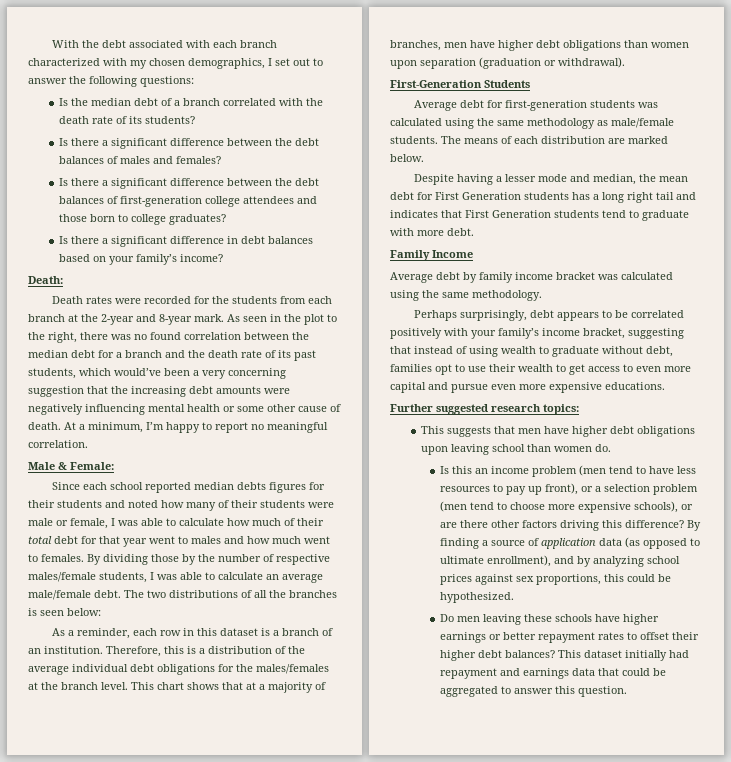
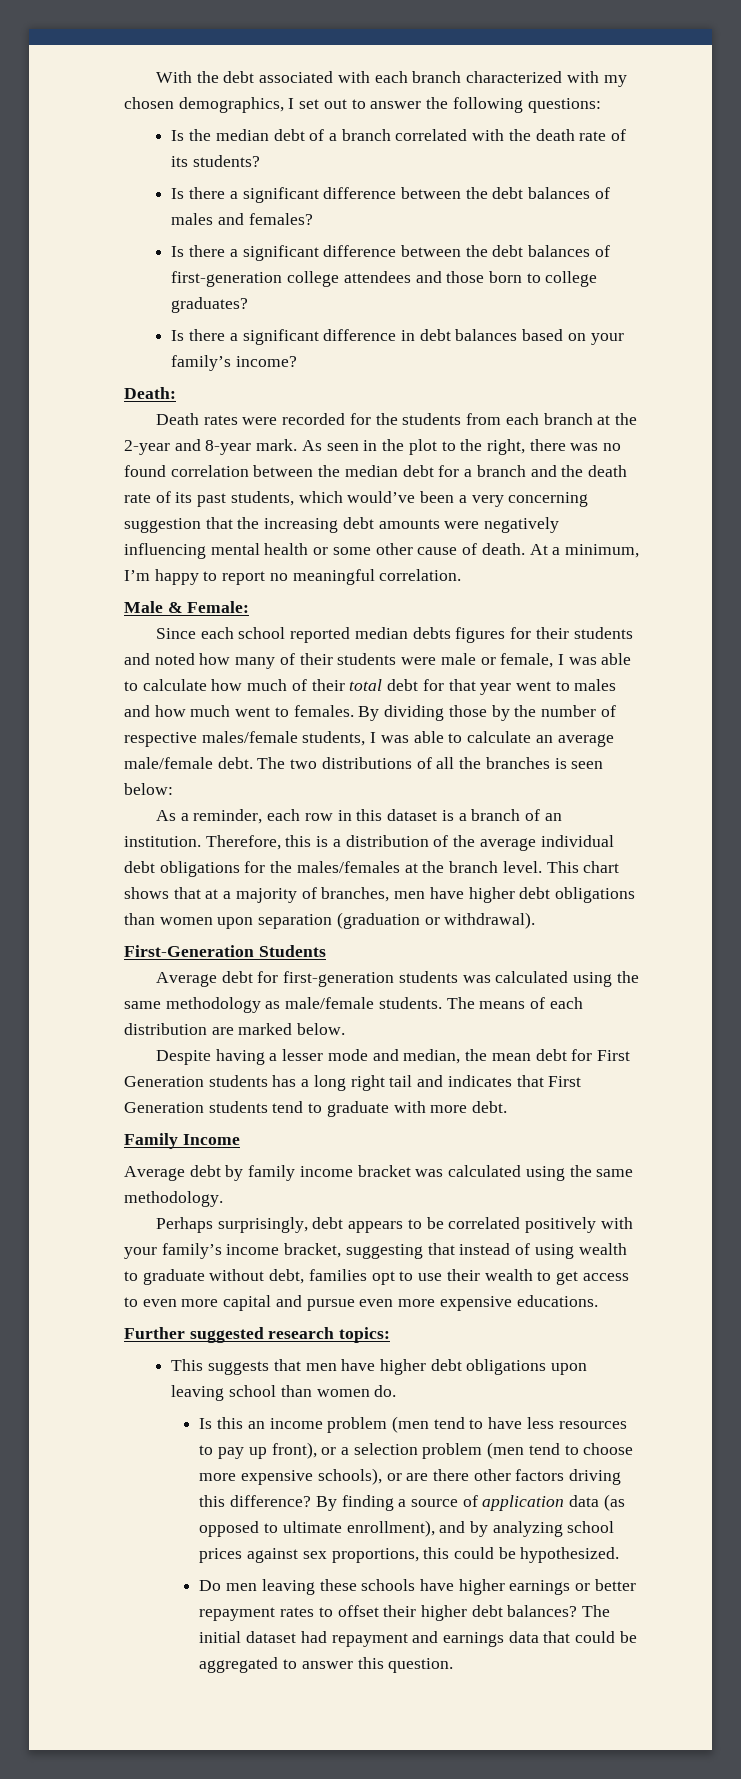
- This dataset initially had repayment and earnings data that could be aggregated to answer this question.
+ The initial dataset had repayment and earnings data that could be aggregated to answer this question.

